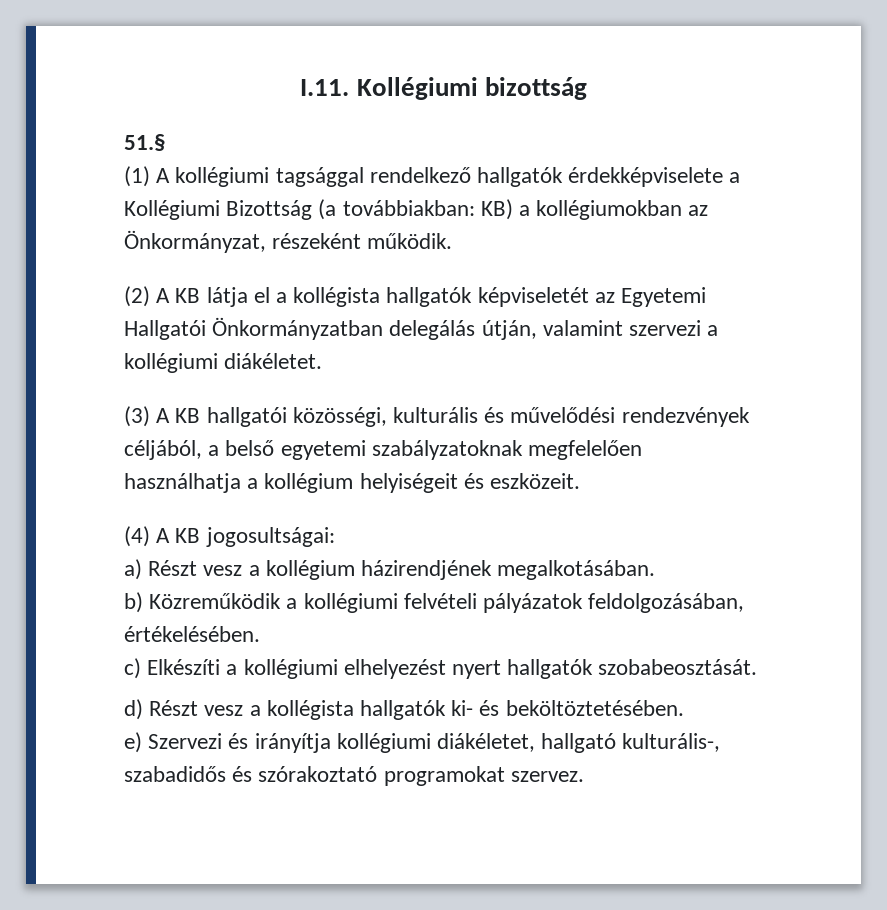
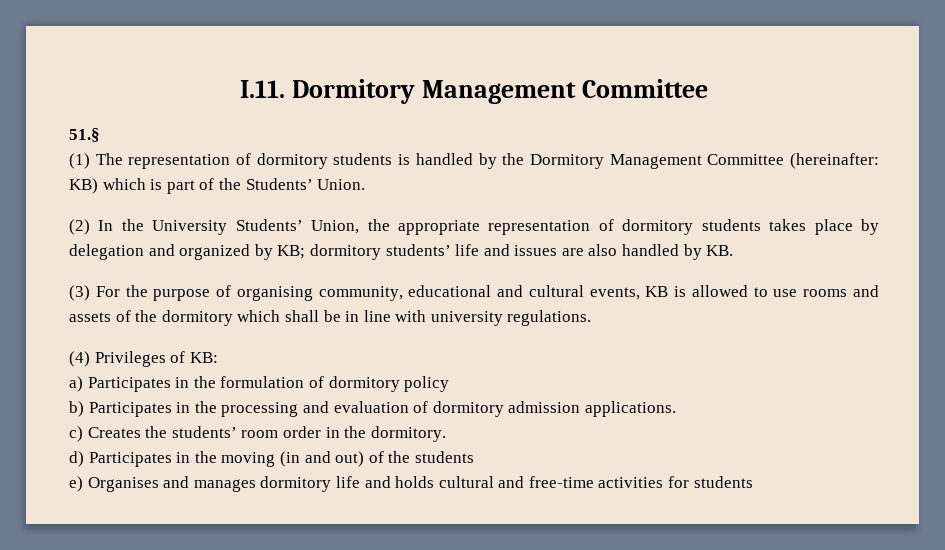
- I.11. Kollégiumi bizottság
+ I.11. Dormitory Management Committee
- (1) A kollégiumi tagsággal rendelkező hallgatók érdekképviselete a Kollégiumi Bizottság (a továbbiakban: KB) a kollégiumokban az Önkormányzat, részeként működik.
- (2) A KB látja el a kollégista hallgatók képviseletét az Egyetemi Hallgatói Önkormányzatban delegálás útján, valamint szervezi a kollégiumi diákéletet.
- (3) A KB hallgatói közösségi, kulturális és művelődési rendezvények céljából, a belső egyetemi szabályzatoknak megfelelően használhatja a kollégium helyiségeit és eszközeit.
- (4) A KB jogosultságai:
- a) Részt vesz a kollégium házirendjének megalkotásában.
- b) Közreműködik a kollégiumi felvételi pályázatok feldolgozásában, értékelésében.
- c) Elkészíti a kollégiumi elhelyezést nyert hallgatók szobabeosztását.
- d) Részt vesz a kollégista hallgatók ki- és beköltöztetésében.
- e) Szervezi és irányítja kollégiumi diákéletet, hallgató kulturális-, szabadidős és szórakoztató programokat szervez.
+ (1) The representation of dormitory students is handled by the Dormitory Management Committee (hereinafter: KB) which is part of the Students’ Union.
+ (2) In the University Students’ Union, the appropriate representation of dormitory students takes place by delegation and organized by KB; dormitory students’ life and issues are also handled by KB.
+ (3) For the purpose of organising community, educational and cultural events, KB is allowed to use rooms and assets of the dormitory which shall be in line with university regulations.
+ (4) Privileges of KB:
+ a) Participates in the formulation of dormitory policy
+ b) Participates in the processing and evaluation of dormitory admission applications.
+ c) Creates the students’ room order in the dormitory.
+ d) Participates in the moving (in and out) of the students
+ e) Organises and manages dormitory life and holds cultural and free-time activities for students

